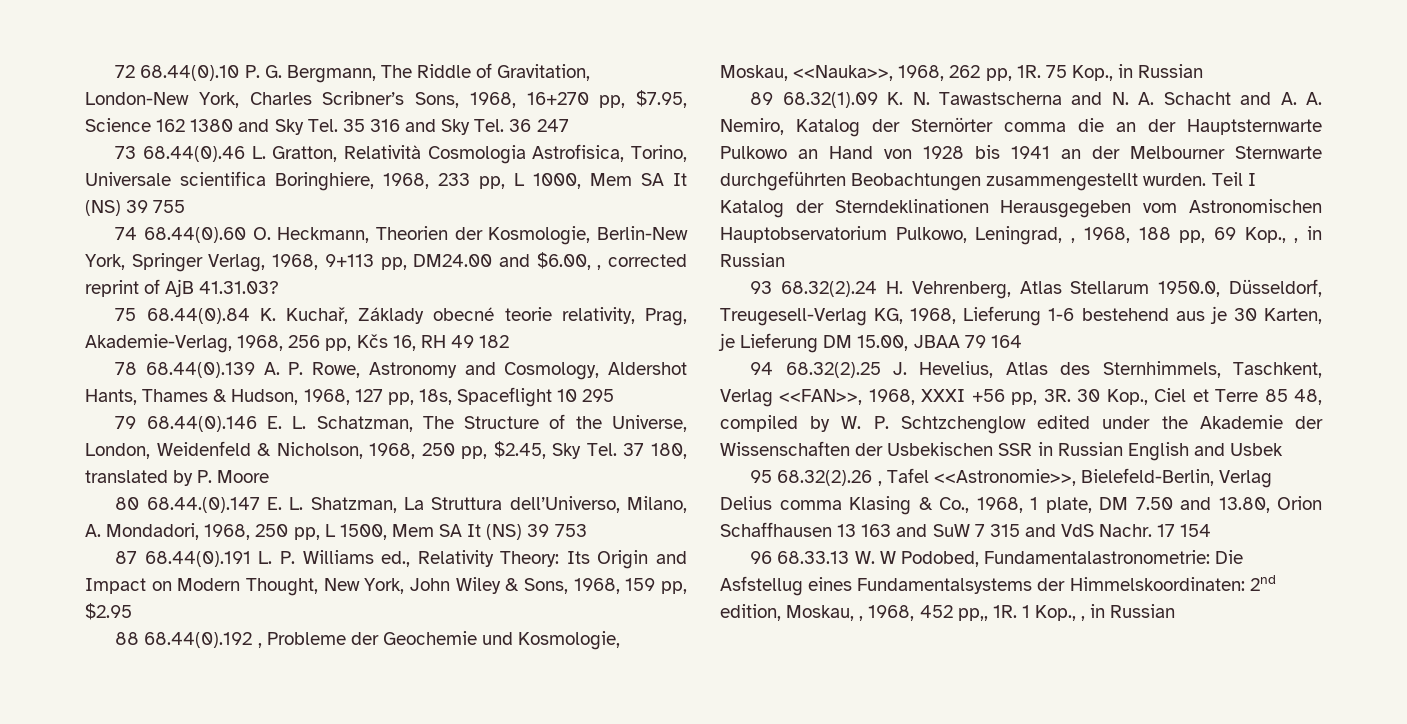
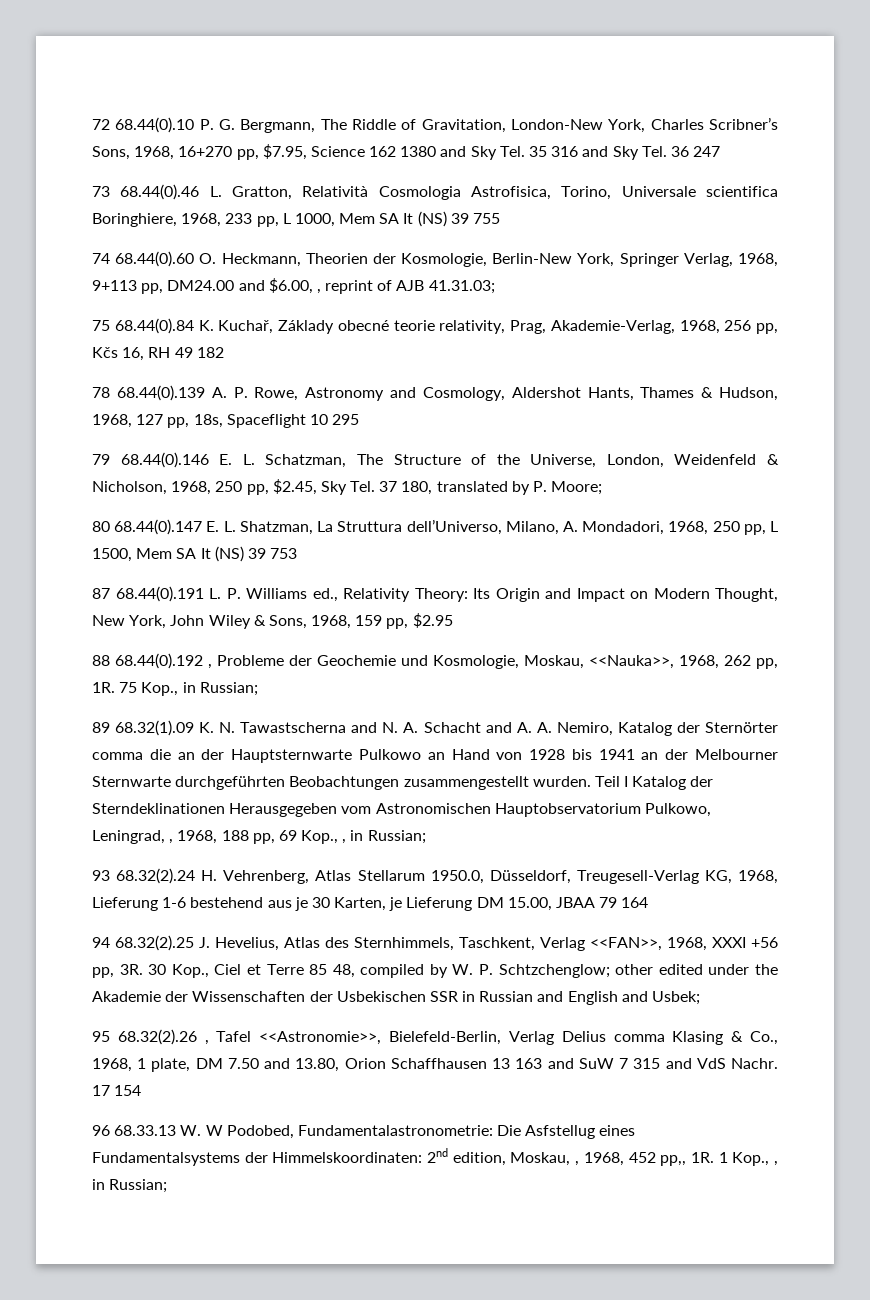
- 74 68.44(0).60 O. Heckmann, Theorien der Kosmologie, Berlin-New York, Springer Verlag, 1968, 9+113 pp, DM24.00 and $6.00, , corrected reprint of AjB 41.31.03?
+ 74 68.44(0).60 O. Heckmann, Theorien der Kosmologie, Berlin-New York, Springer Verlag, 1968, 9+113 pp, DM24.00 and $6.00, , reprint of AJB 41.31.03;
- 79 68.44(0).146 E. L. Schatzman, The Structure of the Universe, London, Weidenfeld & Nicholson, 1968, 250 pp, $2.45, Sky Tel. 37 180, translated by P. Moore
+ 79 68.44(0).146 E. L. Schatzman, The Structure of the Universe, London, Weidenfeld & Nicholson, 1968, 250 pp, $2.45, Sky Tel. 37 180, translated by P. Moore;
- 80 68.44.(0).147 E. L. Shatzman, La Struttura dell’Universo, Milano, A. Mondadori, 1968, 250 pp, L 1500, Mem SA It (NS) 39 753
+ 80 68.44(0).147 E. L. Shatzman, La Struttura dell’Universo, Milano, A. Mondadori, 1968, 250 pp, L 1500, Mem SA It (NS) 39 753
- 75 Kop., in Russian
+ 75 Kop., in Russian;
- Teil I Katalog der Sterndeklinationen Herausgegeben vom Astronomischen Hauptobservatorium Pulkowo, Leningrad, , 1968, 188 pp, 69 Kop., , in Russian
+ Teil I Katalog der Sterndeklinationen Herausgegeben vom Astronomischen Hauptobservatorium Pulkowo, Leningrad, , 1968, 188 pp, 69 Kop., , in Russian;
- 30 Kop., Ciel et Terre 85 48, compiled by W. P. Schtzchenglow edited under the Akademie der Wissenschaften der Usbekischen SSR in Russian English and Usbek
+ 30 Kop., Ciel et Terre 85 48, compiled by W. P. Schtzchenglow; other edited under the Akademie der Wissenschaften der Usbekischen SSR in Russian and English and Usbek;
- 1 Kop., , in Russian
+ 1 Kop., , in Russian;

